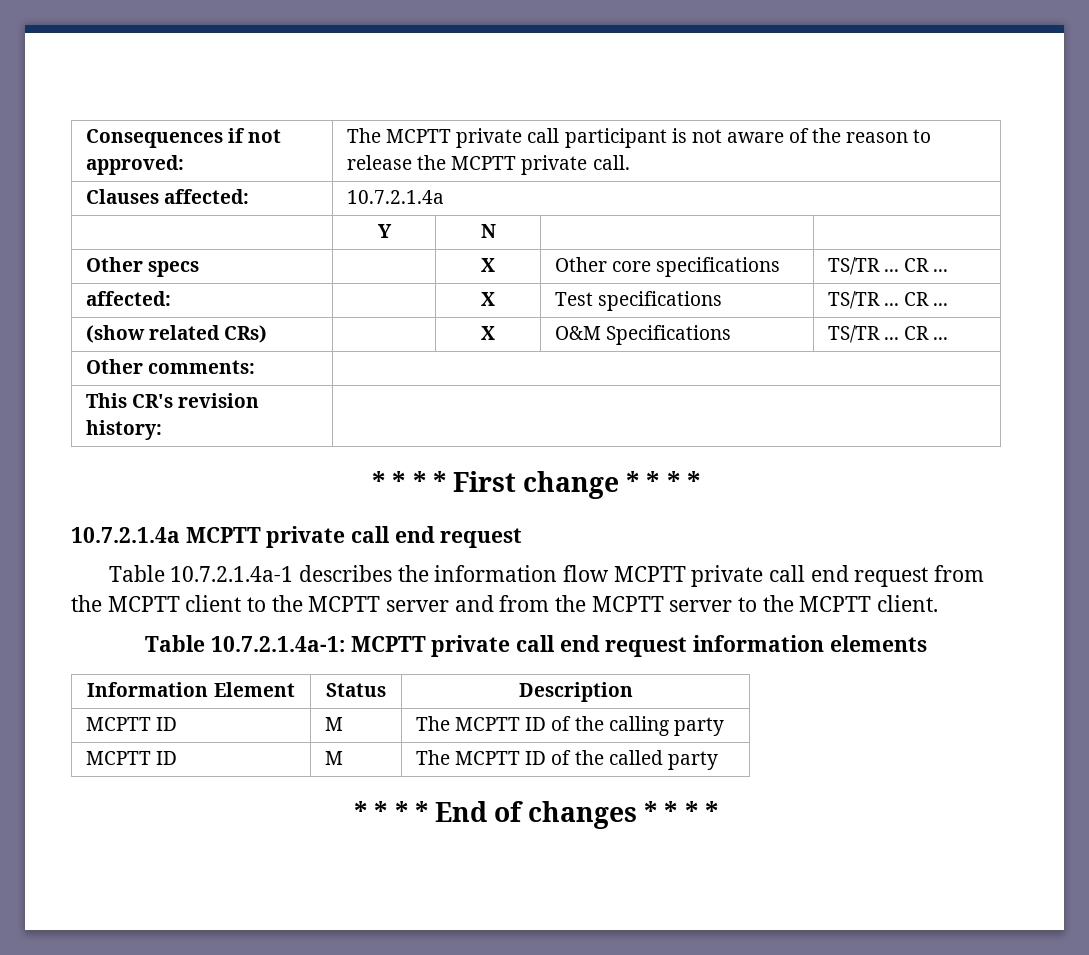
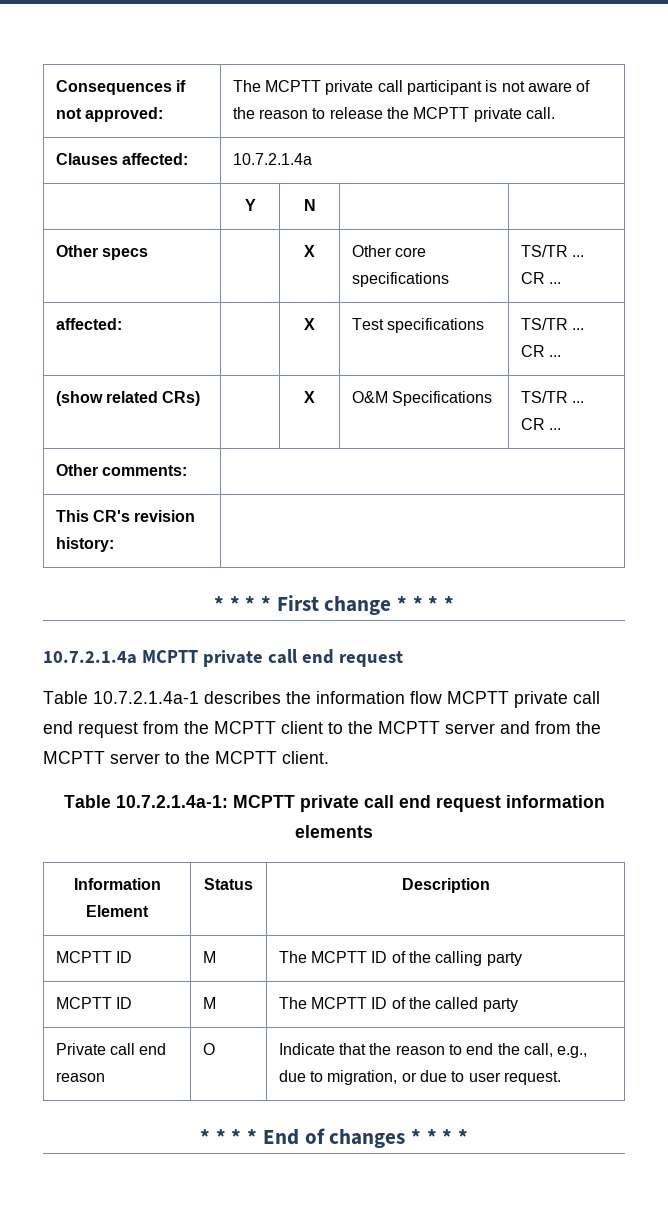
+ Private call end reason | O | Indicate that the reason to end the call, e.g., due to migration, or due to user request.

